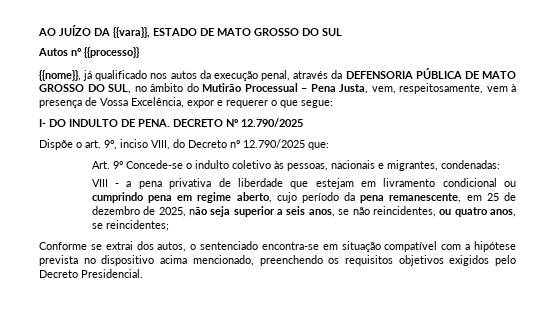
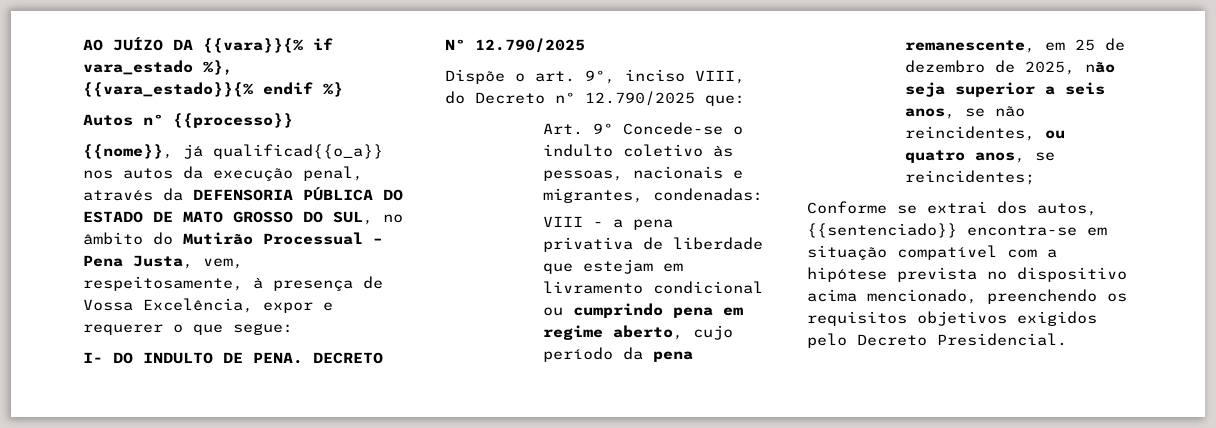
- AO JUÍZO DA {{vara}}, ESTADO DE MATO GROSSO DO SUL
+ AO JUÍZO DA {{vara}}{% if vara_estado %}, {{vara_estado}}{% endif %}
- {{nome}}, já qualificado nos autos da execução penal, através da DEFENSORIA PÚBLICA DE MATO GROSSO DO SUL, no âmbito do Mutirão Processual – Pena Justa, vem, respeitosamente, vem à presença de Vossa Excelência, expor e requerer o que segue:
+ {{nome}}, já qualificad{{o_a}} nos autos da execução penal, através da DEFENSORIA PÚBLICA DO ESTADO DE MATO GROSSO DO SUL, no âmbito do Mutirão Processual – Pena Justa, vem, respeitosamente, à presença de Vossa Excelência, expor e requerer o que segue:
- Conforme se extrai dos autos, o sentenciado encontra-se em situação compatível com a hipótese prevista no dispositivo acima mencionado, preenchendo os requisitos objetivos exigidos pelo Decreto Presidencial.
+ Conforme se extrai dos autos, {{sentenciado}} encontra-se em situação compatível com a hipótese prevista no dispositivo acima mencionado, preenchendo os requisitos objetivos exigidos pelo Decreto Presidencial.

